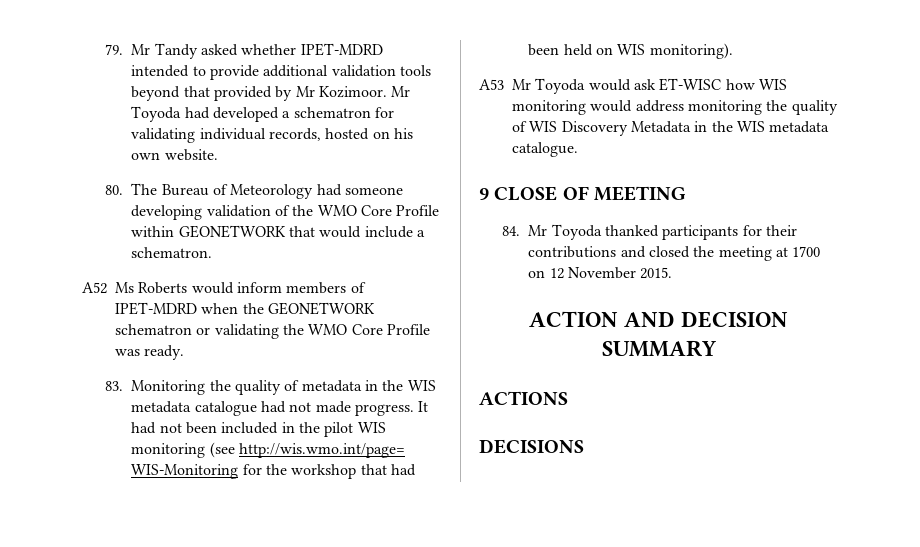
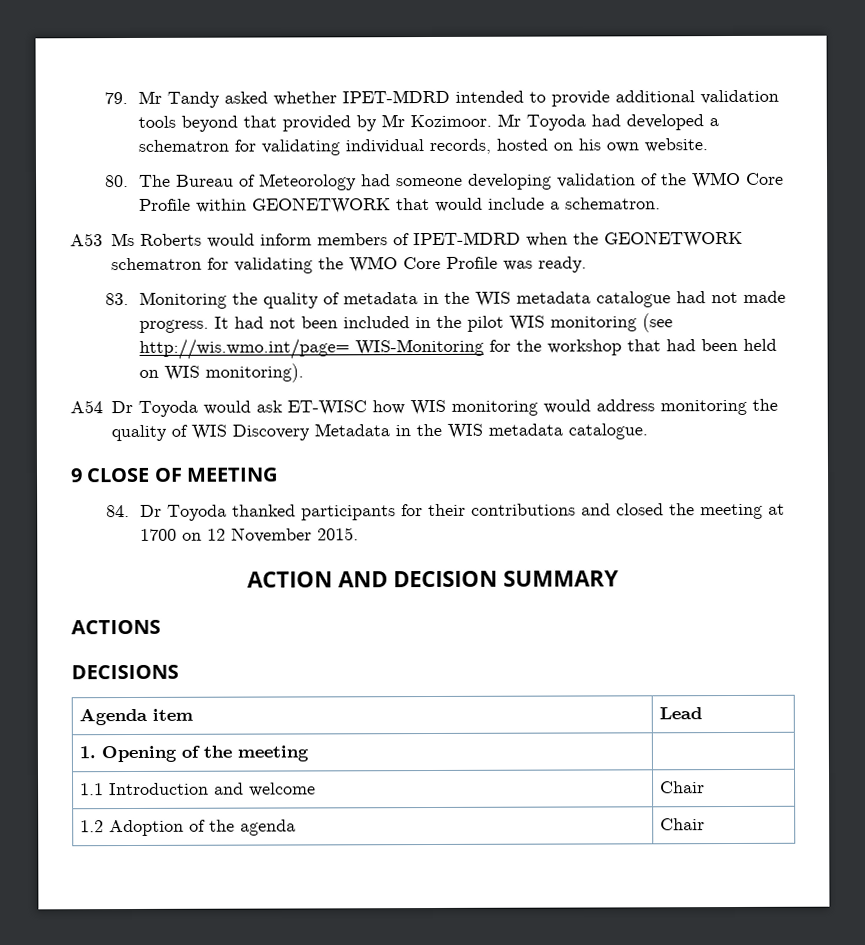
- A52 Ms Roberts would inform members of IPET-MDRD when the GEONETWORK schematron or validating the WMO Core Profile was ready.
+ A53 Ms Roberts would inform members of IPET-MDRD when the GEONETWORK schematron for validating the WMO Core Profile was ready.
- A53 Mr Toyoda would ask ET-WISC how WIS monitoring would address monitoring the quality of WIS Discovery Metadata in the WIS metadata catalogue.
+ A54 Dr Toyoda would ask ET-WISC how WIS monitoring would address monitoring the quality of WIS Discovery Metadata in the WIS metadata catalogue.
- 84. Mr Toyoda thanked participants for their contributions and closed the meeting at 1700 on 12 November 2015.
+ 84. Dr Toyoda thanked participants for their contributions and closed the meeting at 1700 on 12 November 2015.
+ Agenda item | Lead
+ 1. Opening of the meeting |
+ 1.1 Introduction and welcome | Chair
+ 1.2 Adoption of the agenda | Chair

